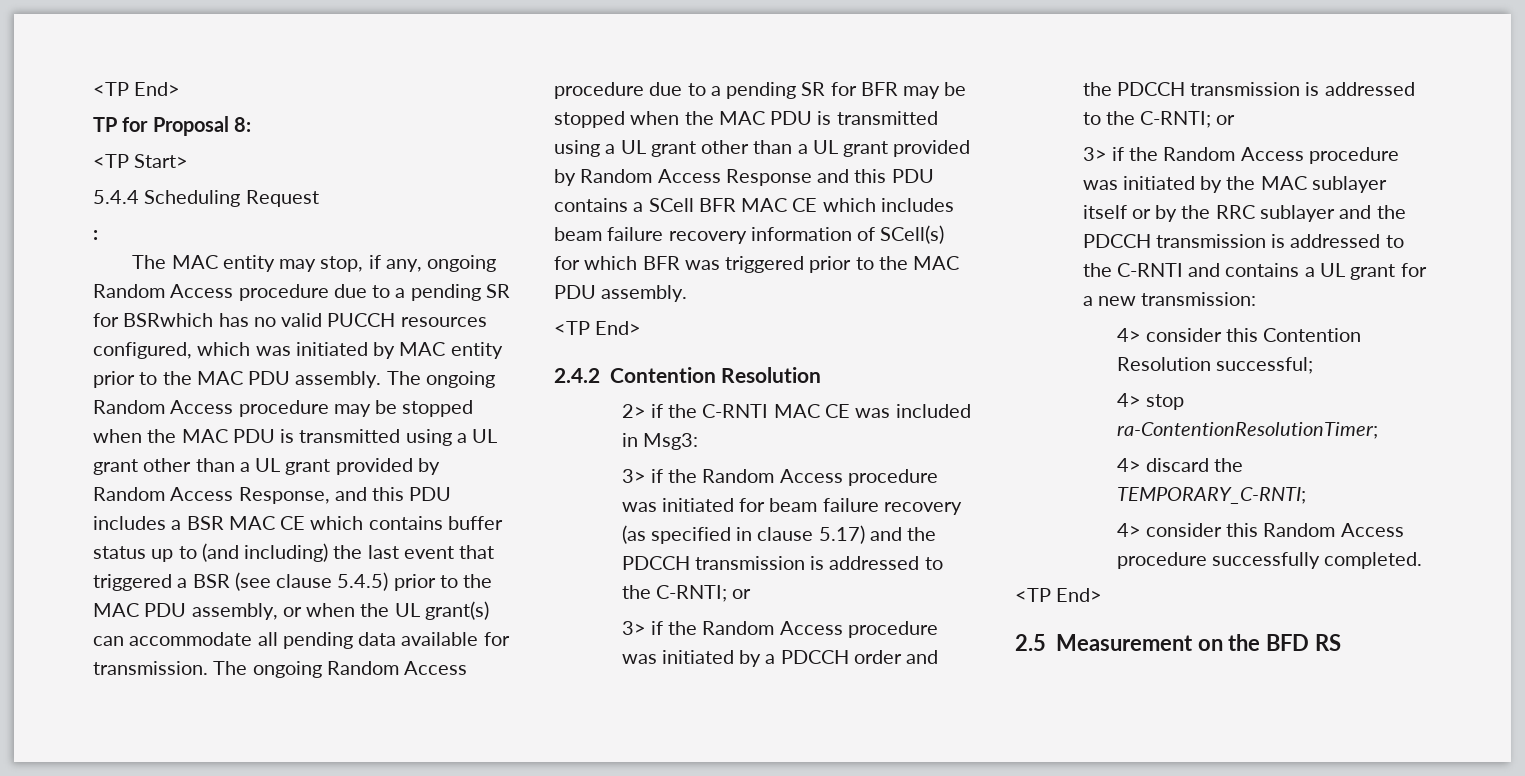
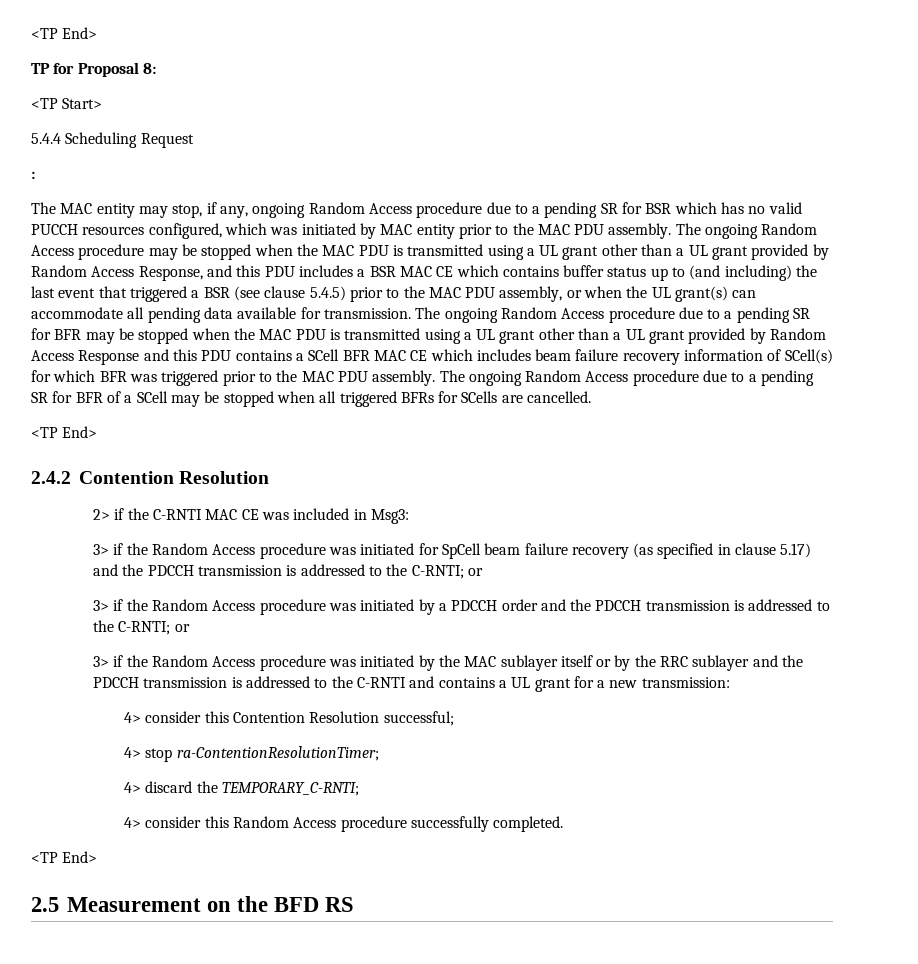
- The MAC entity may stop, if any, ongoing Random Access procedure due to a pending SR for BSRwhich has no valid PUCCH resources configured, which was initiated by MAC entity prior to the MAC PDU assembly.
+ The MAC entity may stop, if any, ongoing Random Access procedure due to a pending SR for BSR which has no valid PUCCH resources configured, which was initiated by MAC entity prior to the MAC PDU assembly.
+ The ongoing Random Access procedure due to a pending SR for BFR of a SCell may be stopped when all triggered BFRs for SCells are cancelled.
- 3> if the Random Access procedure was initiated for beam failure recovery (as specified in clause 5.17) and the PDCCH transmission is addressed to the C-RNTI; or
+ 3> if the Random Access procedure was initiated for SpCell beam failure recovery (as specified in clause 5.17) and the PDCCH transmission is addressed to the C-RNTI; or

